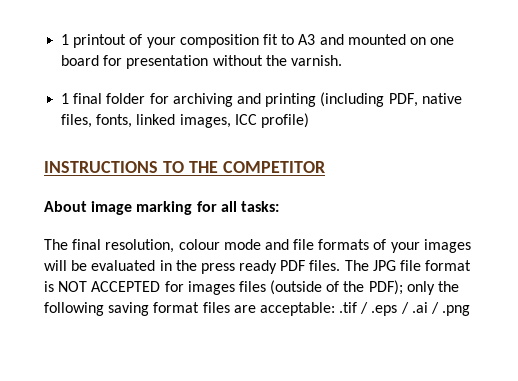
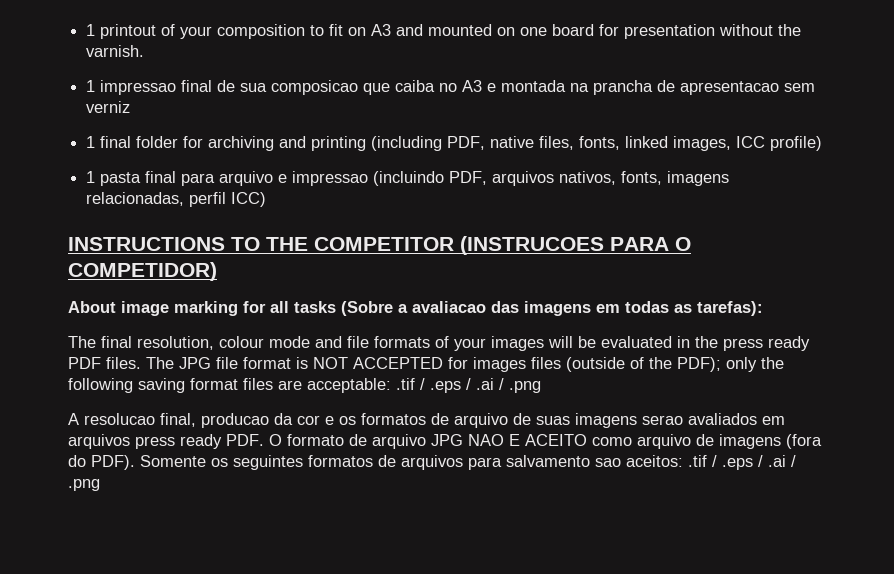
- 1 printout of your composition fit to A3 and mounted on one board for presentation without the varnish.
+ 1 printout of your composition to fit on A3 and mounted on one board for presentation without the varnish.
+ 1 impressao final de sua composicao que caiba no A3 e montada na prancha de apresentacao sem verniz
+ 1 pasta final para arquivo e impressao (incluindo PDF, arquivos nativos, fonts, imagens relacionadas, perfil ICC)
- INSTRUCTIONS TO THE COMPETITOR
+ INSTRUCTIONS TO THE COMPETITOR (INSTRUCOES PARA O COMPETIDOR)
- About image marking for all tasks:
+ About image marking for all tasks (Sobre a avaliacao das imagens em todas as tarefas):
+ A resolucao final, producao da cor e os formatos de arquivo de suas imagens serao avaliados em arquivos press ready PDF. O formato de arquivo JPG NAO E ACEITO como arquivo de imagens (fora do PDF). Somente os seguintes formatos de arquivos para salvamento sao aceitos: .tif / .eps / .ai / .png

